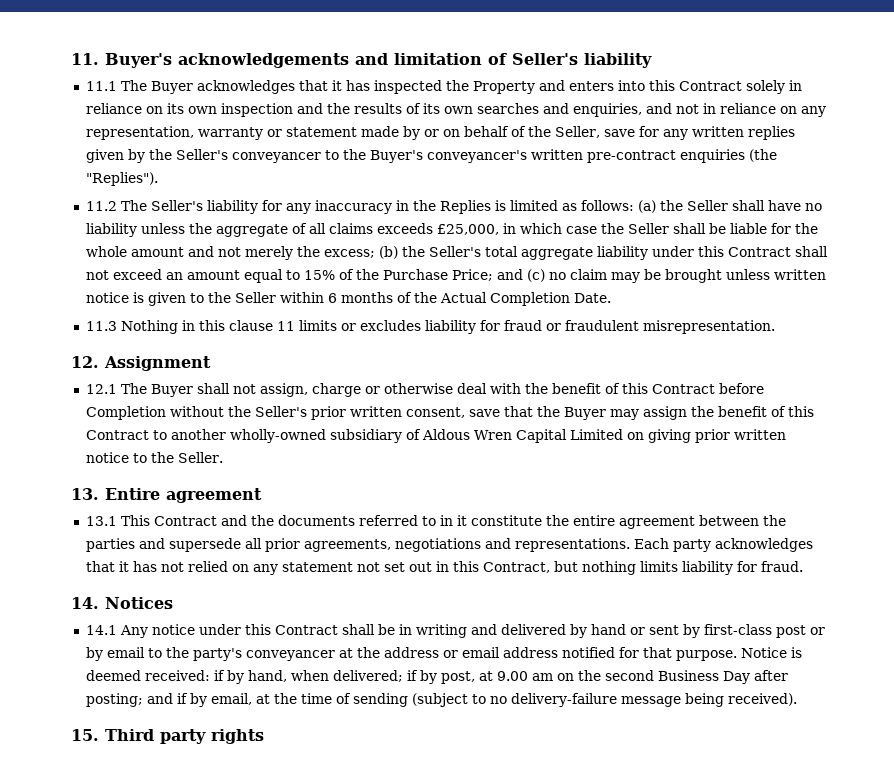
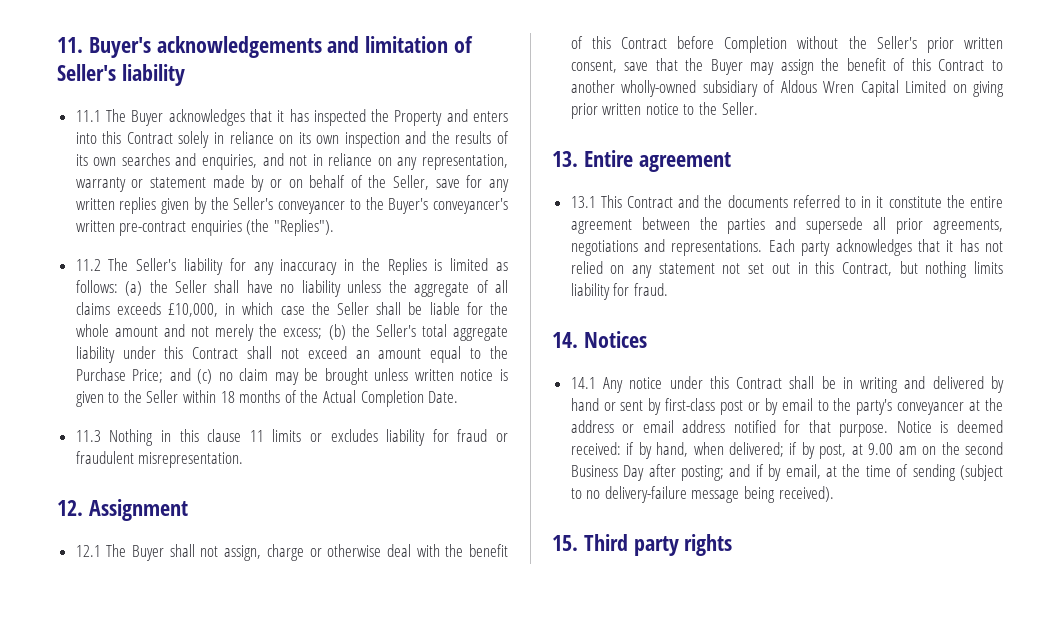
- (a) the Seller shall have no liability unless the aggregate of all claims exceeds £25,000, in which case the Seller shall be liable for the whole amount and not merely the excess;
+ (a) the Seller shall have no liability unless the aggregate of all claims exceeds £10,000, in which case the Seller shall be liable for the whole amount and not merely the excess;
- (b) the Seller's total aggregate liability under this Contract shall not exceed an amount equal to 15% of the Purchase Price;
+ (b) the Seller's total aggregate liability under this Contract shall not exceed an amount equal to the Purchase Price;
- and (c) no claim may be brought unless written notice is given to the Seller within 6 months of the Actual Completion Date.
+ and (c) no claim may be brought unless written notice is given to the Seller within 18 months of the Actual Completion Date.

